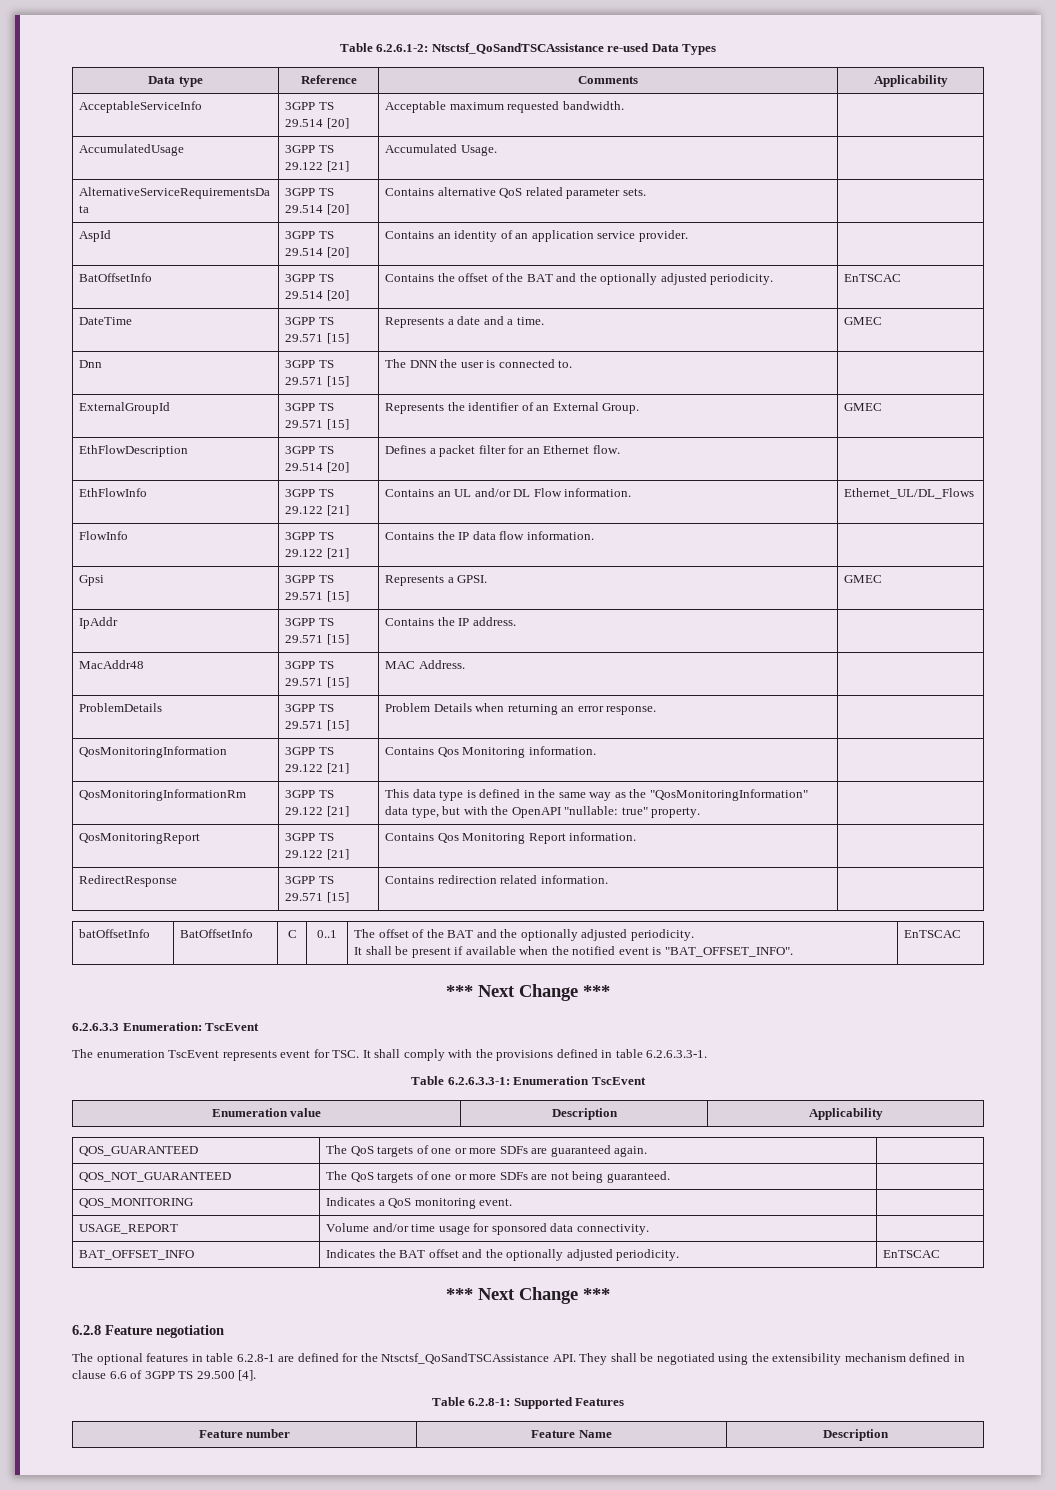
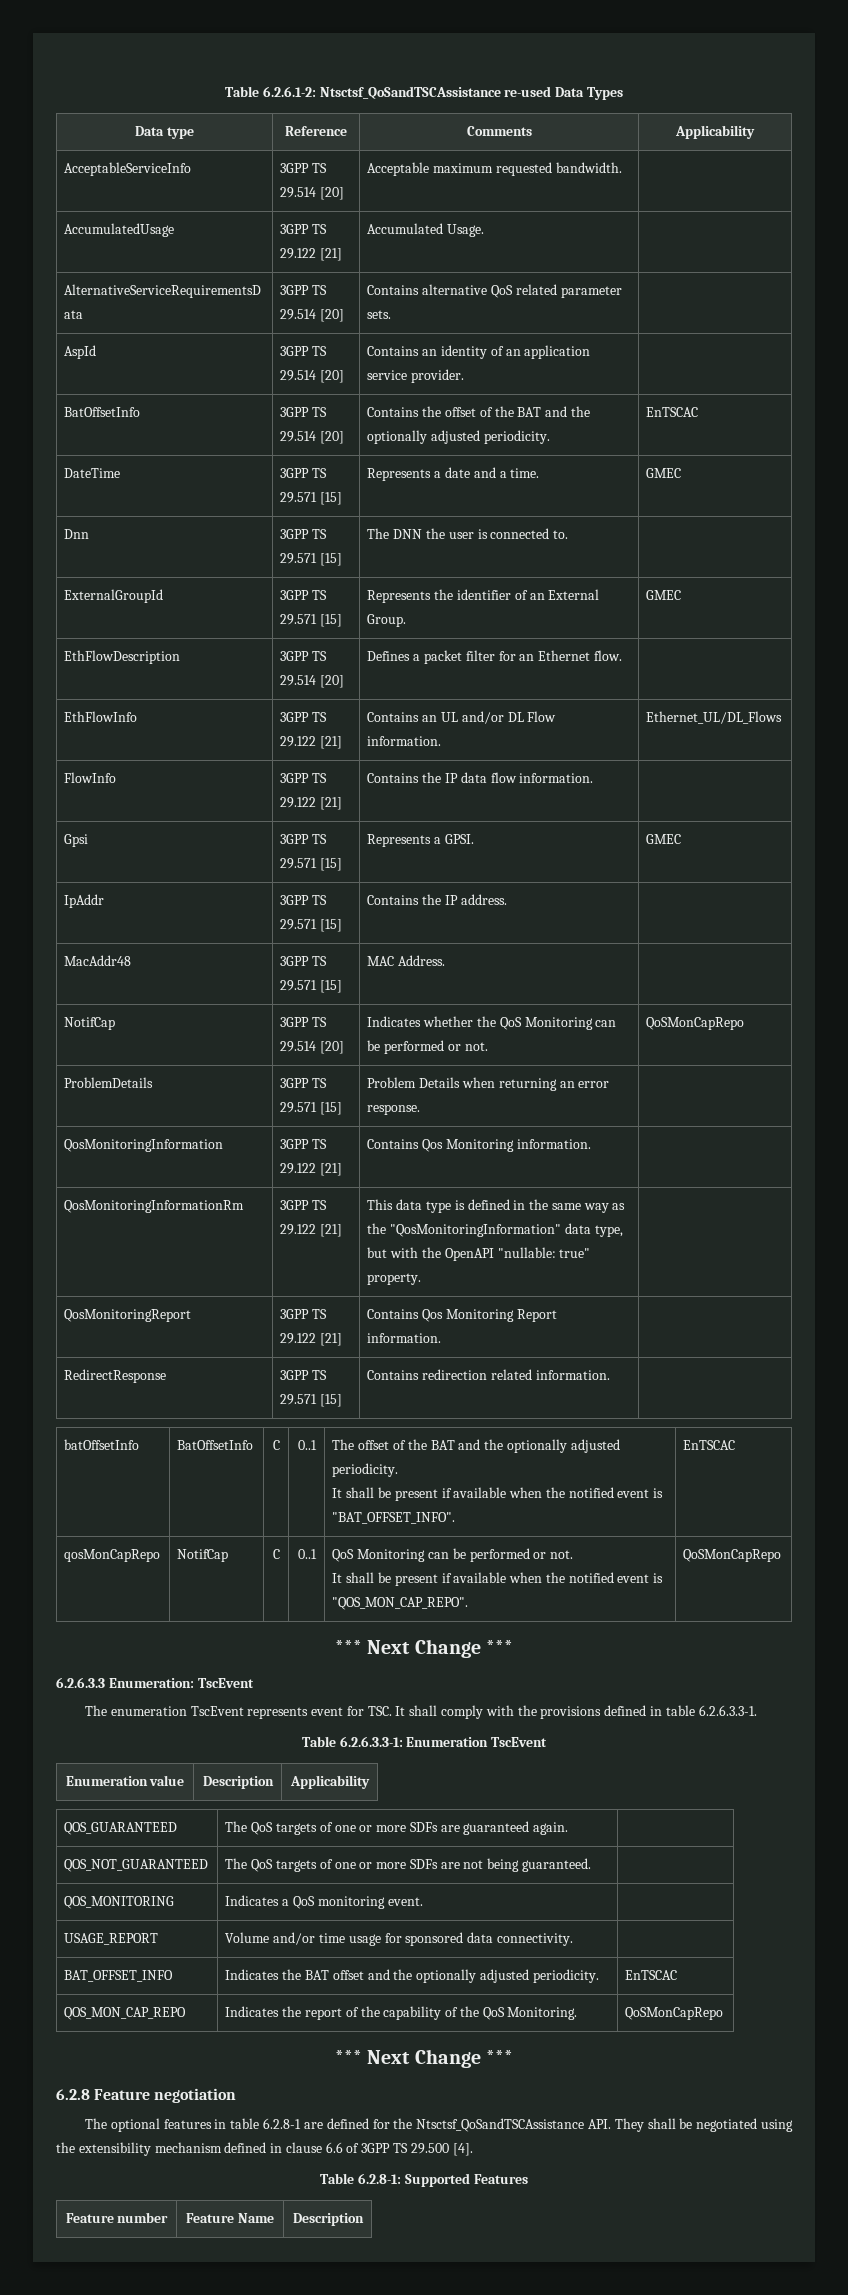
+ NotifCap | 3GPP TS 29.514 [20] | Indicates whether the QoS Monitoring can be performed or not. | QoSMonCapRepo
+ qosMonCapRepo | NotifCap | C | 0..1 | QoS Monitoring can be performed or not.
+ It shall be present if available when the notified event is "QOS_MON_CAP_REPO". | QoSMonCapRepo
+ QOS_MON_CAP_REPO | Indicates the report of the capability of the QoS Monitoring. | QoSMonCapRepo

